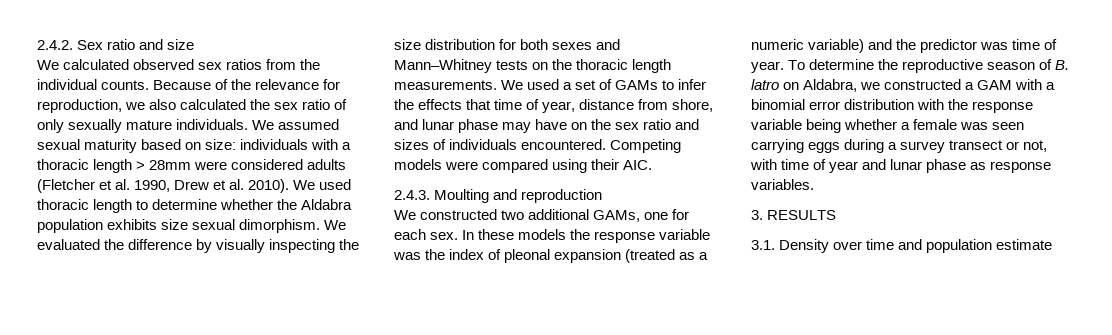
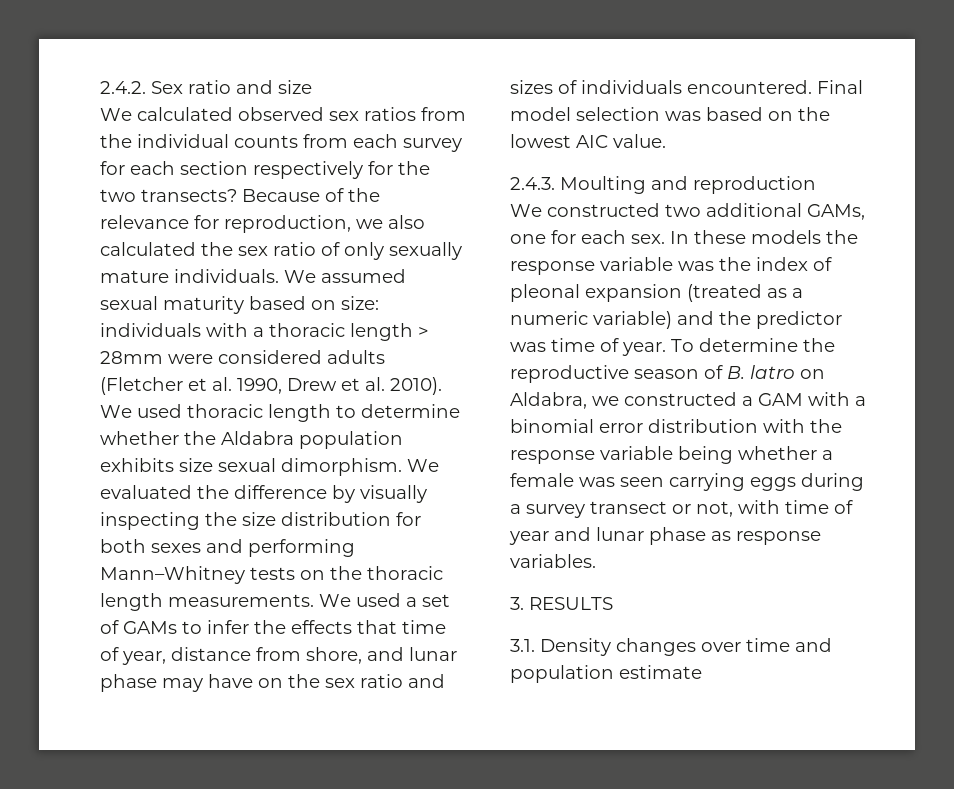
- We calculated observed sex ratios from the individual counts.
+ We calculated observed sex ratios from the individual counts from each survey for each section respectively for the two transects?
- We evaluated the difference by visually inspecting the size distribution for both sexes and Mann–Whitney tests on the thoracic length measurements.
+ We evaluated the difference by visually inspecting the size distribution for both sexes and performing Mann–Whitney tests on the thoracic length measurements.
- Competing models were compared using their AIC.
+ Final model selection was based on the lowest AIC value.
- 3.1. Density over time and population estimate
+ 3.1. Density changes over time and population estimate

